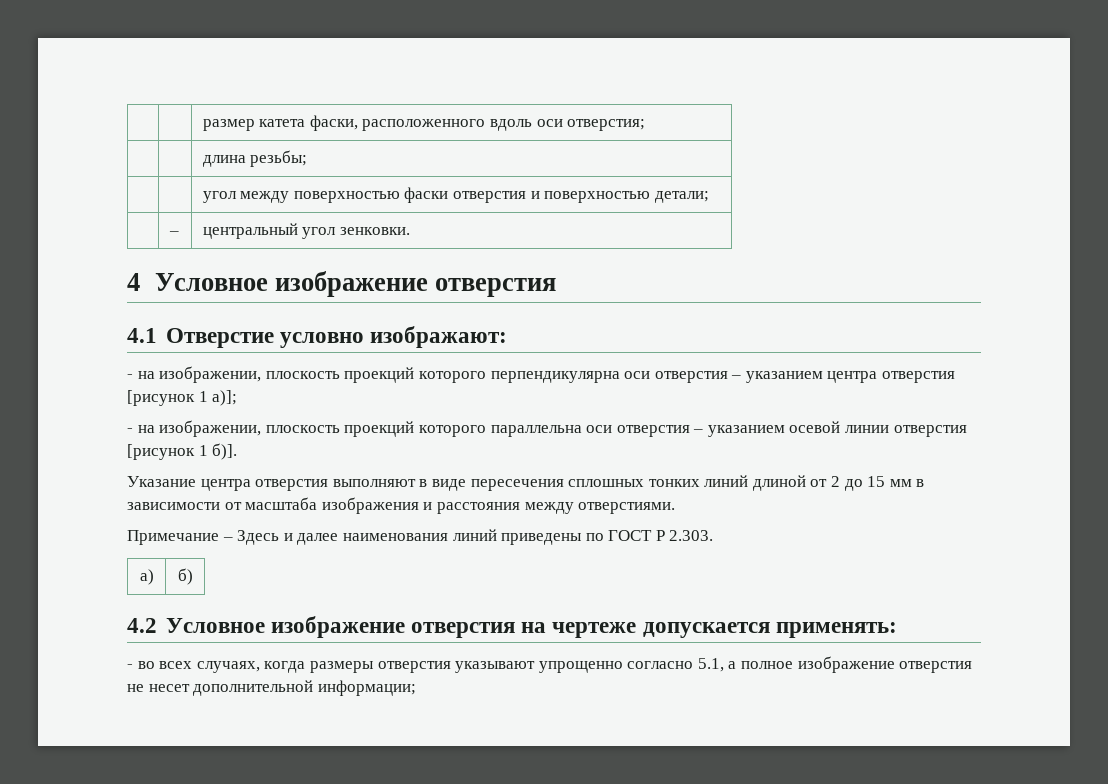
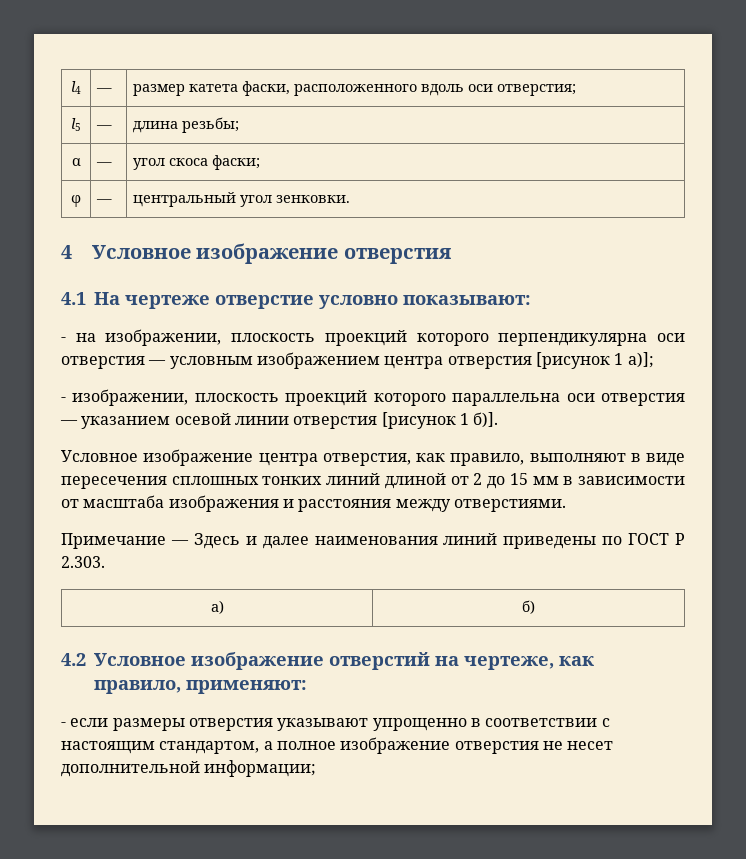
- | | размер катета фаски, расположенного вдоль оси отверстия;
+ l4 | — | размер катета фаски, расположенного вдоль оси отверстия;
- | | длина резьбы;
+ l5 | — | длина резьбы;
- | | угол между поверхностью фаски отверстия и поверхностью детали;
- | – | центральный угол зенковки.
+ α | — | угол скоса фаски;
+ φ | — | центральный угол зенковки.
- 4.1 Отверстие условно изображают:
+ 4.1 На чертеже отверстие условно показывают:
- - на изображении, плоскость проекций которого перпендикулярна оси отверстия – указанием центра отверстия [рисунок 1 а)];
+ - на изображении, плоскость проекций которого перпендикулярна оси отверстия — условным изображением центра отверстия [рисунок 1 а)];
- - на изображении, плоскость проекций которого параллельна оси отверстия – указанием осевой линии отверстия [рисунок 1 б)].
+ - изображении, плоскость проекций которого параллельна оси отверстия — указанием осевой линии отверстия [рисунок 1 б)].
- Указание центра отверстия выполняют в виде пересечения сплошных тонких линий длиной от 2 до 15 мм в зависимости от масштаба изображения и расстояния между отверстиями.
+ Условное изображение центра отверстия, как правило, выполняют в виде пересечения сплошных тонких линий длиной от 2 до 15 мм в зависимости от масштаба изображения и расстояния между отверстиями.
- Примечание – Здесь и далее наименования линий приведены по ГОСТ Р 2.303.
+ Примечание — Здесь и далее наименования линий приведены по ГОСТ Р 2.303.
- 4.2 Условное изображение отверстия на чертеже допускается применять:
- - во всех случаях, когда размеры отверстия указывают упрощенно согласно 5.1, а полное изображение отверстия не несет дополнительной информации;
+ 4.2 Условное изображение отверстий на чертеже, как правило, применяют:
+ - если размеры отверстия указывают упрощенно в соответствии с настоящим стандартом, а полное изображение отверстия не несет дополнительной информации;

